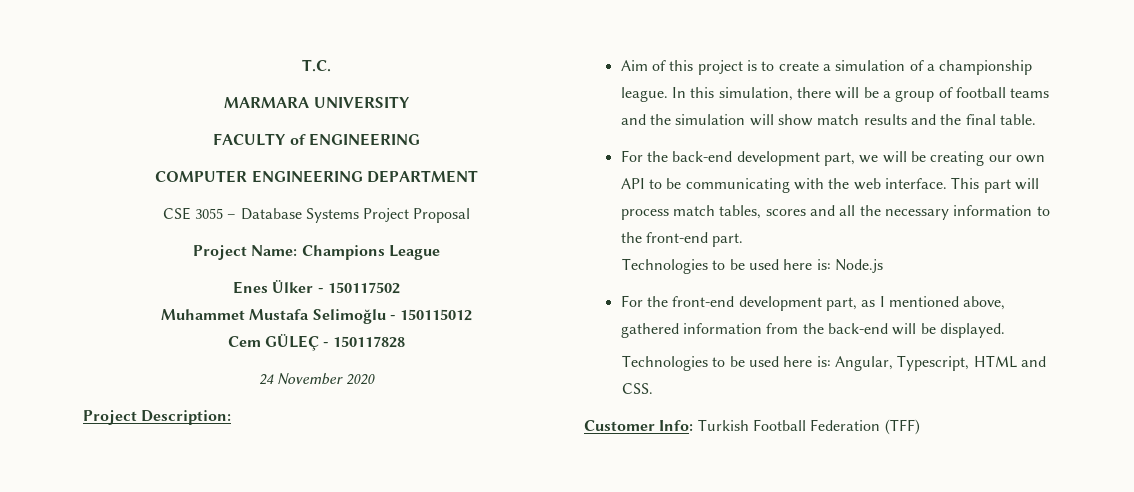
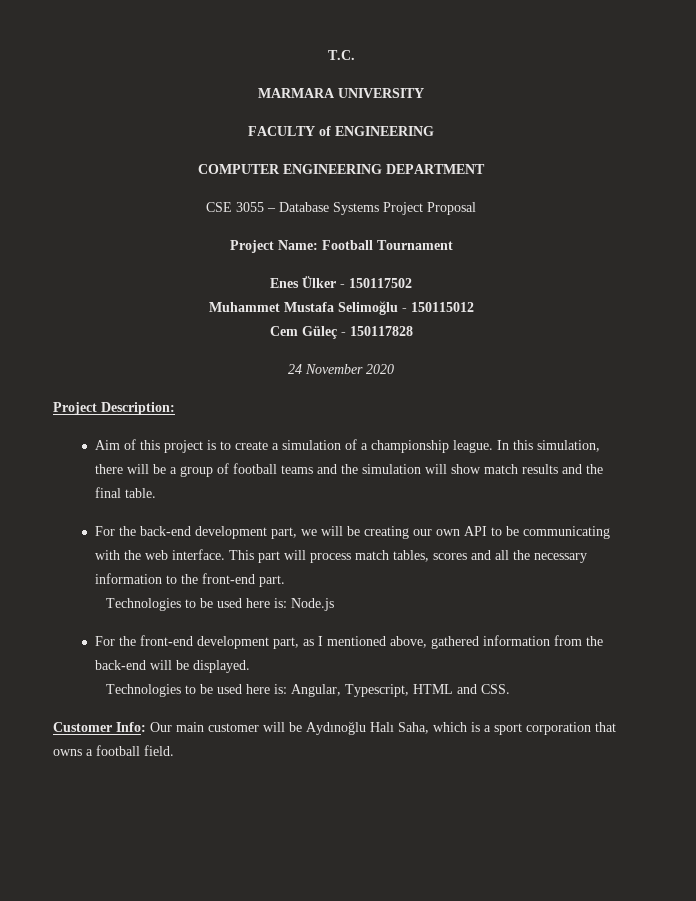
- Project Name: Champions League
+ Project Name: Football Tournament
- Cem GÜLEÇ - 150117828
+ Cem Güleç - 150117828
- Customer Info: Turkish Football Federation (TFF)
+ Customer Info: Our main customer will be Aydınoğlu Halı Saha, which is a sport corporation that owns a football field.

